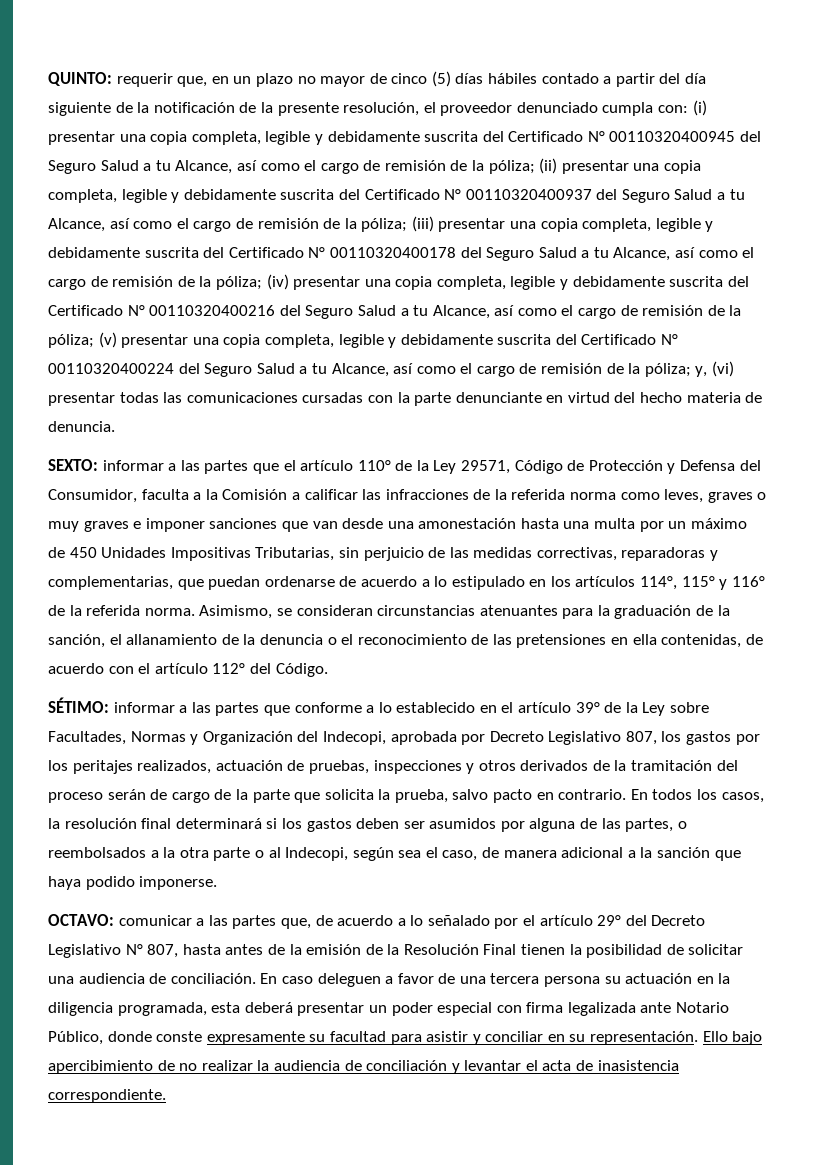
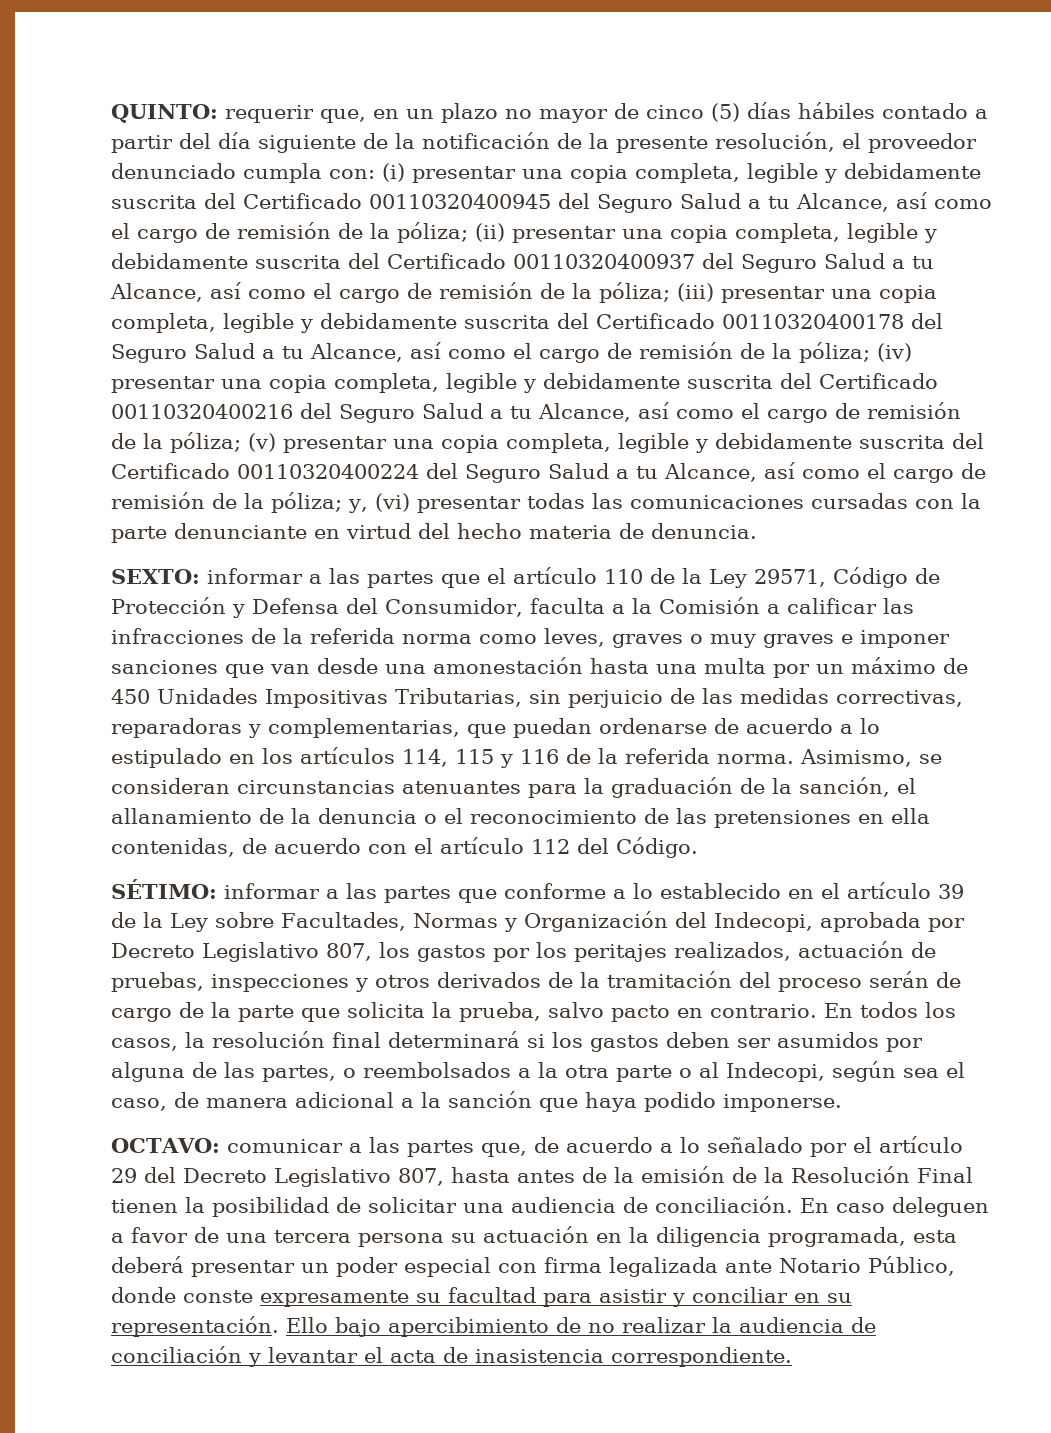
- (i) presentar una copia completa, legible y debidamente suscrita del Certificado N° 00110320400945 del Seguro Salud a tu Alcance, así como el cargo de remisión de la póliza;
+ (i) presentar una copia completa, legible y debidamente suscrita del Certificado 00110320400945 del Seguro Salud a tu Alcance, así como el cargo de remisión de la póliza;
- (ii) presentar una copia completa, legible y debidamente suscrita del Certificado N° 00110320400937 del Seguro Salud a tu Alcance, así como el cargo de remisión de la póliza;
+ (ii) presentar una copia completa, legible y debidamente suscrita del Certificado 00110320400937 del Seguro Salud a tu Alcance, así como el cargo de remisión de la póliza;
- (iii) presentar una copia completa, legible y debidamente suscrita del Certificado N° 00110320400178 del Seguro Salud a tu Alcance, así como el cargo de remisión de la póliza;
+ (iii) presentar una copia completa, legible y debidamente suscrita del Certificado 00110320400178 del Seguro Salud a tu Alcance, así como el cargo de remisión de la póliza;
- (iv) presentar una copia completa, legible y debidamente suscrita del Certificado N° 00110320400216 del Seguro Salud a tu Alcance, así como el cargo de remisión de la póliza;
+ (iv) presentar una copia completa, legible y debidamente suscrita del Certificado 00110320400216 del Seguro Salud a tu Alcance, así como el cargo de remisión de la póliza;
- (v) presentar una copia completa, legible y debidamente suscrita del Certificado N° 00110320400224 del Seguro Salud a tu Alcance, así como el cargo de remisión de la póliza;
+ (v) presentar una copia completa, legible y debidamente suscrita del Certificado 00110320400224 del Seguro Salud a tu Alcance, así como el cargo de remisión de la póliza;
- informar a las partes que el artículo 110° de la Ley 29571, Código de Protección y Defensa del Consumidor, faculta a la Comisión a calificar las infracciones de la referida norma como leves, graves o muy graves e imponer sanciones que van desde una amonestación hasta una multa por un máximo de 450 Unidades Impositivas Tributarias, sin perjuicio de las medidas correctivas, reparadoras y complementarias, que puedan ordenarse de acuerdo a lo estipulado en los artículos 114°, 115° y 116° de la referida norma.
+ informar a las partes que el artículo 110 de la Ley 29571, Código de Protección y Defensa del Consumidor, faculta a la Comisión a calificar las infracciones de la referida norma como leves, graves o muy graves e imponer sanciones que van desde una amonestación hasta una multa por un máximo de 450 Unidades Impositivas Tributarias, sin perjuicio de las medidas correctivas, reparadoras y complementarias, que puedan ordenarse de acuerdo a lo estipulado en los artículos 114, 115 y 116 de la referida norma.
- Asimismo, se consideran circunstancias atenuantes para la graduación de la sanción, el allanamiento de la denuncia o el reconocimiento de las pretensiones en ella contenidas, de acuerdo con el artículo 112° del Código.
+ Asimismo, se consideran circunstancias atenuantes para la graduación de la sanción, el allanamiento de la denuncia o el reconocimiento de las pretensiones en ella contenidas, de acuerdo con el artículo 112 del Código.
- SÉTIMO: informar a las partes que conforme a lo establecido en el artículo 39° de la Ley sobre Facultades, Normas y Organización del Indecopi, aprobada por Decreto Legislativo 807, los gastos por los peritajes realizados, actuación de pruebas, inspecciones y otros derivados de la tramitación del proceso serán de cargo de la parte que solicita la prueba, salvo pacto en contrario.
+ SÉTIMO: informar a las partes que conforme a lo establecido en el artículo 39 de la Ley sobre Facultades, Normas y Organización del Indecopi, aprobada por Decreto Legislativo 807, los gastos por los peritajes realizados, actuación de pruebas, inspecciones y otros derivados de la tramitación del proceso serán de cargo de la parte que solicita la prueba, salvo pacto en contrario.
- OCTAVO: comunicar a las partes que, de acuerdo a lo señalado por el artículo 29° del Decreto Legislativo N° 807, hasta antes de la emisión de la Resolución Final tienen la posibilidad de solicitar una audiencia de conciliación.
+ OCTAVO: comunicar a las partes que, de acuerdo a lo señalado por el artículo 29 del Decreto Legislativo 807, hasta antes de la emisión de la Resolución Final tienen la posibilidad de solicitar una audiencia de conciliación.

